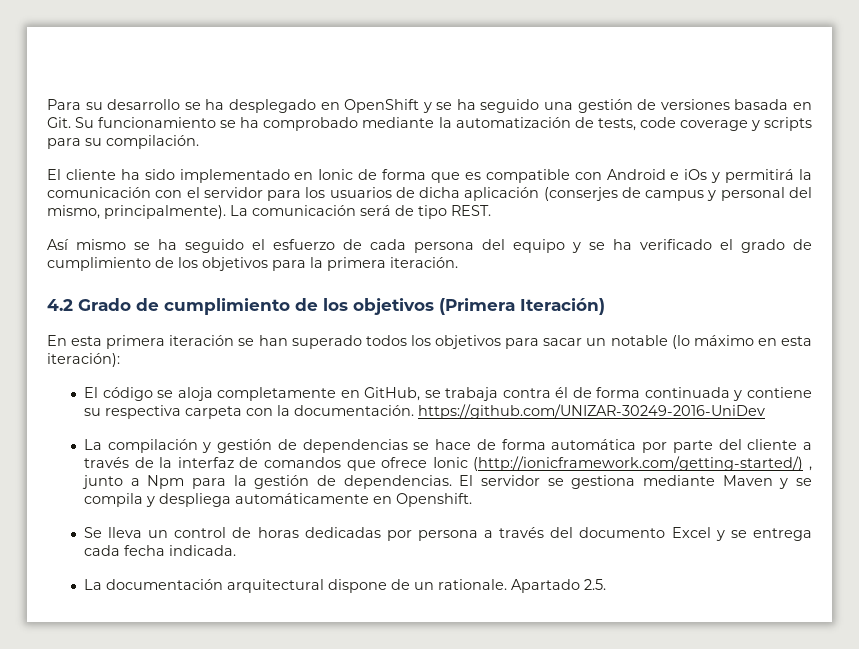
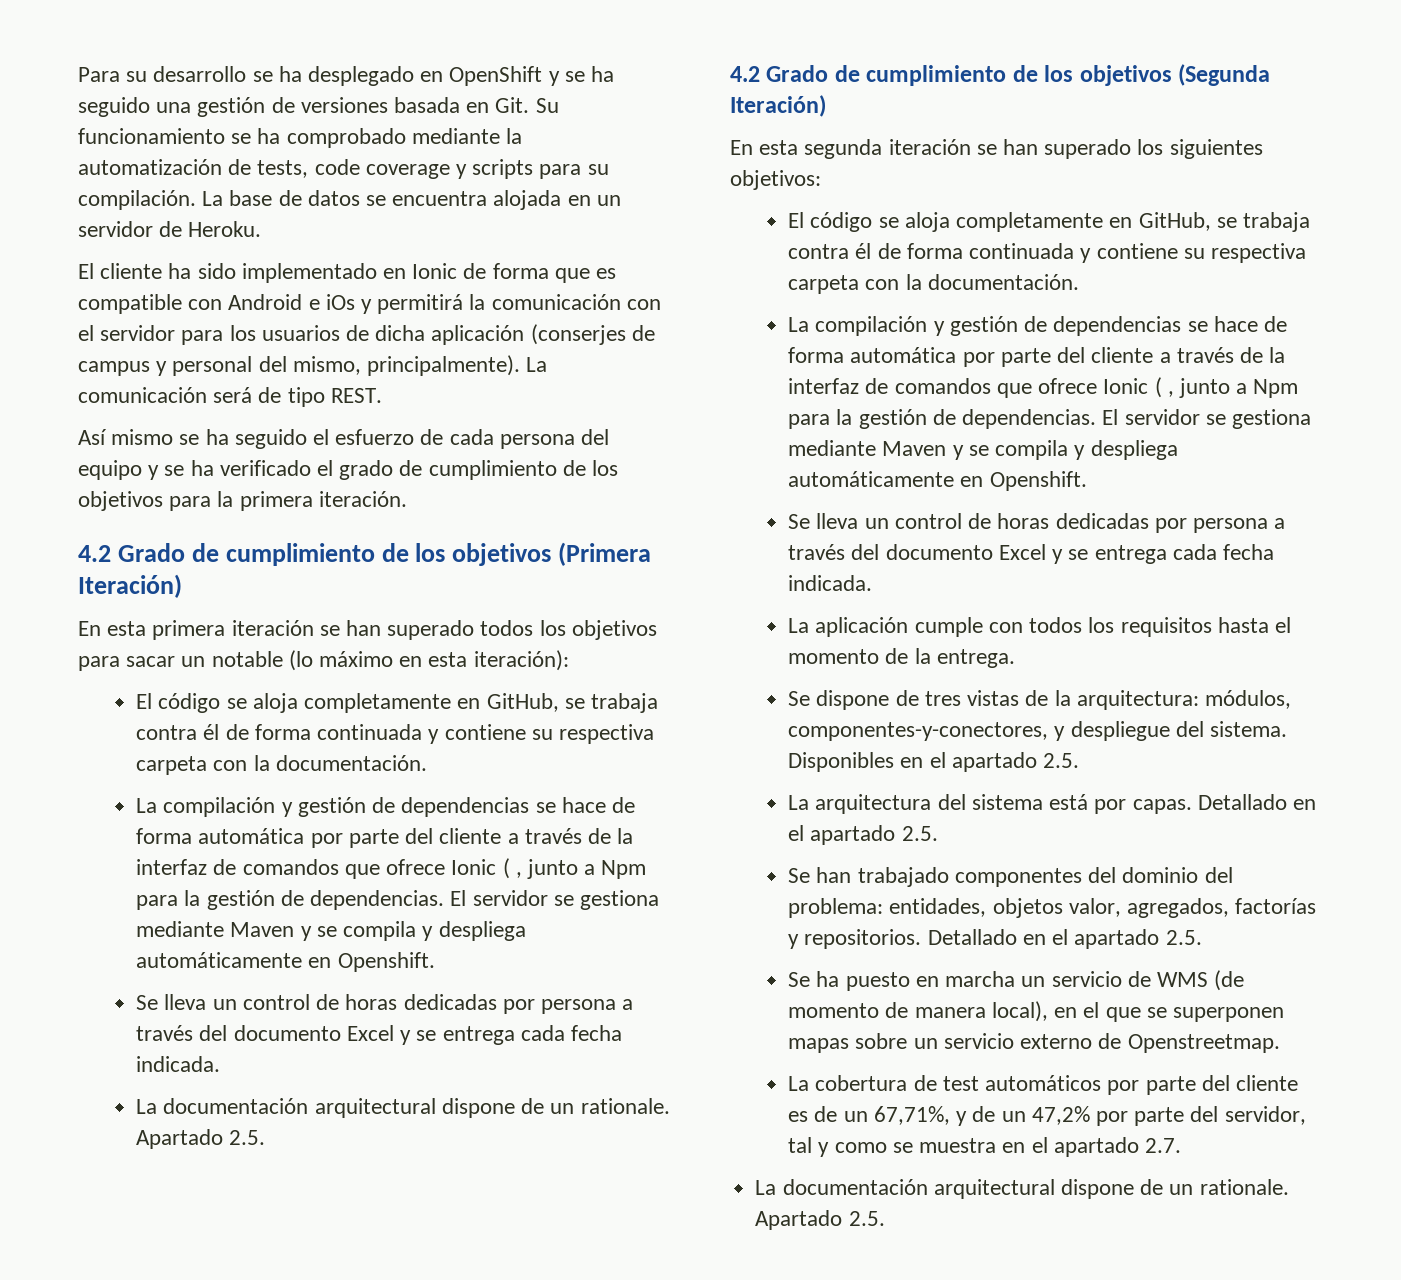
+ La base de datos se encuentra alojada en un servidor de Heroku.
  En esta primera iteración se han superado todos los objetivos para sacar un notable (lo máximo en esta iteración):
- El código se aloja completamente en GitHub, se trabaja contra él de forma continuada y contiene su respectiva carpeta con la documentación. https://github.com/UNIZAR-30249-2016-UniDev
- La compilación y gestión de dependencias se hace de forma automática por parte del cliente a través de la interfaz de comandos que ofrece Ionic (http://ionicframework.com/getting-started/) , junto a Npm para la gestión de dependencias.
+ El código se aloja completamente en GitHub, se trabaja contra él de forma continuada y contiene su respectiva carpeta con la documentación.
+ La compilación y gestión de dependencias se hace de forma automática por parte del cliente a través de la interfaz de comandos que ofrece Ionic ( , junto a Npm para la gestión de dependencias.
+ 4.2 Grado de cumplimiento de los objetivos (Segunda Iteración)
+ En esta segunda iteración se han superado los siguientes objetivos:
+ El código se aloja completamente en GitHub, se trabaja contra él de forma continuada y contiene su respectiva carpeta con la documentación.
+ La compilación y gestión de dependencias se hace de forma automática por parte del cliente a través de la interfaz de comandos que ofrece Ionic ( , junto a Npm para la gestión de dependencias. El servidor se gestiona mediante Maven y se compila y despliega automáticamente en Openshift.
+ Se lleva un control de horas dedicadas por persona a través del documento Excel y se entrega cada fecha indicada.
+ La aplicación cumple con todos los requisitos hasta el momento de la entrega.
+ Se dispone de tres vistas de la arquitectura: módulos, componentes-y-conectores, y despliegue del sistema. Disponibles en el apartado 2.5.
+ La arquitectura del sistema está por capas. Detallado en el apartado 2.5.
+ Se han trabajado componentes del dominio del problema: entidades, objetos valor, agregados, factorías y repositorios. Detallado en el apartado 2.5.
+ Se ha puesto en marcha un servicio de WMS (de momento de manera local), en el que se superponen mapas sobre un servicio externo de Openstreetmap.
+ La cobertura de test automáticos por parte del cliente es de un 67,71%, y de un 47,2% por parte del servidor, tal y como se muestra en el apartado 2.7.
+ La documentación arquitectural dispone de un rationale. Apartado 2.5.

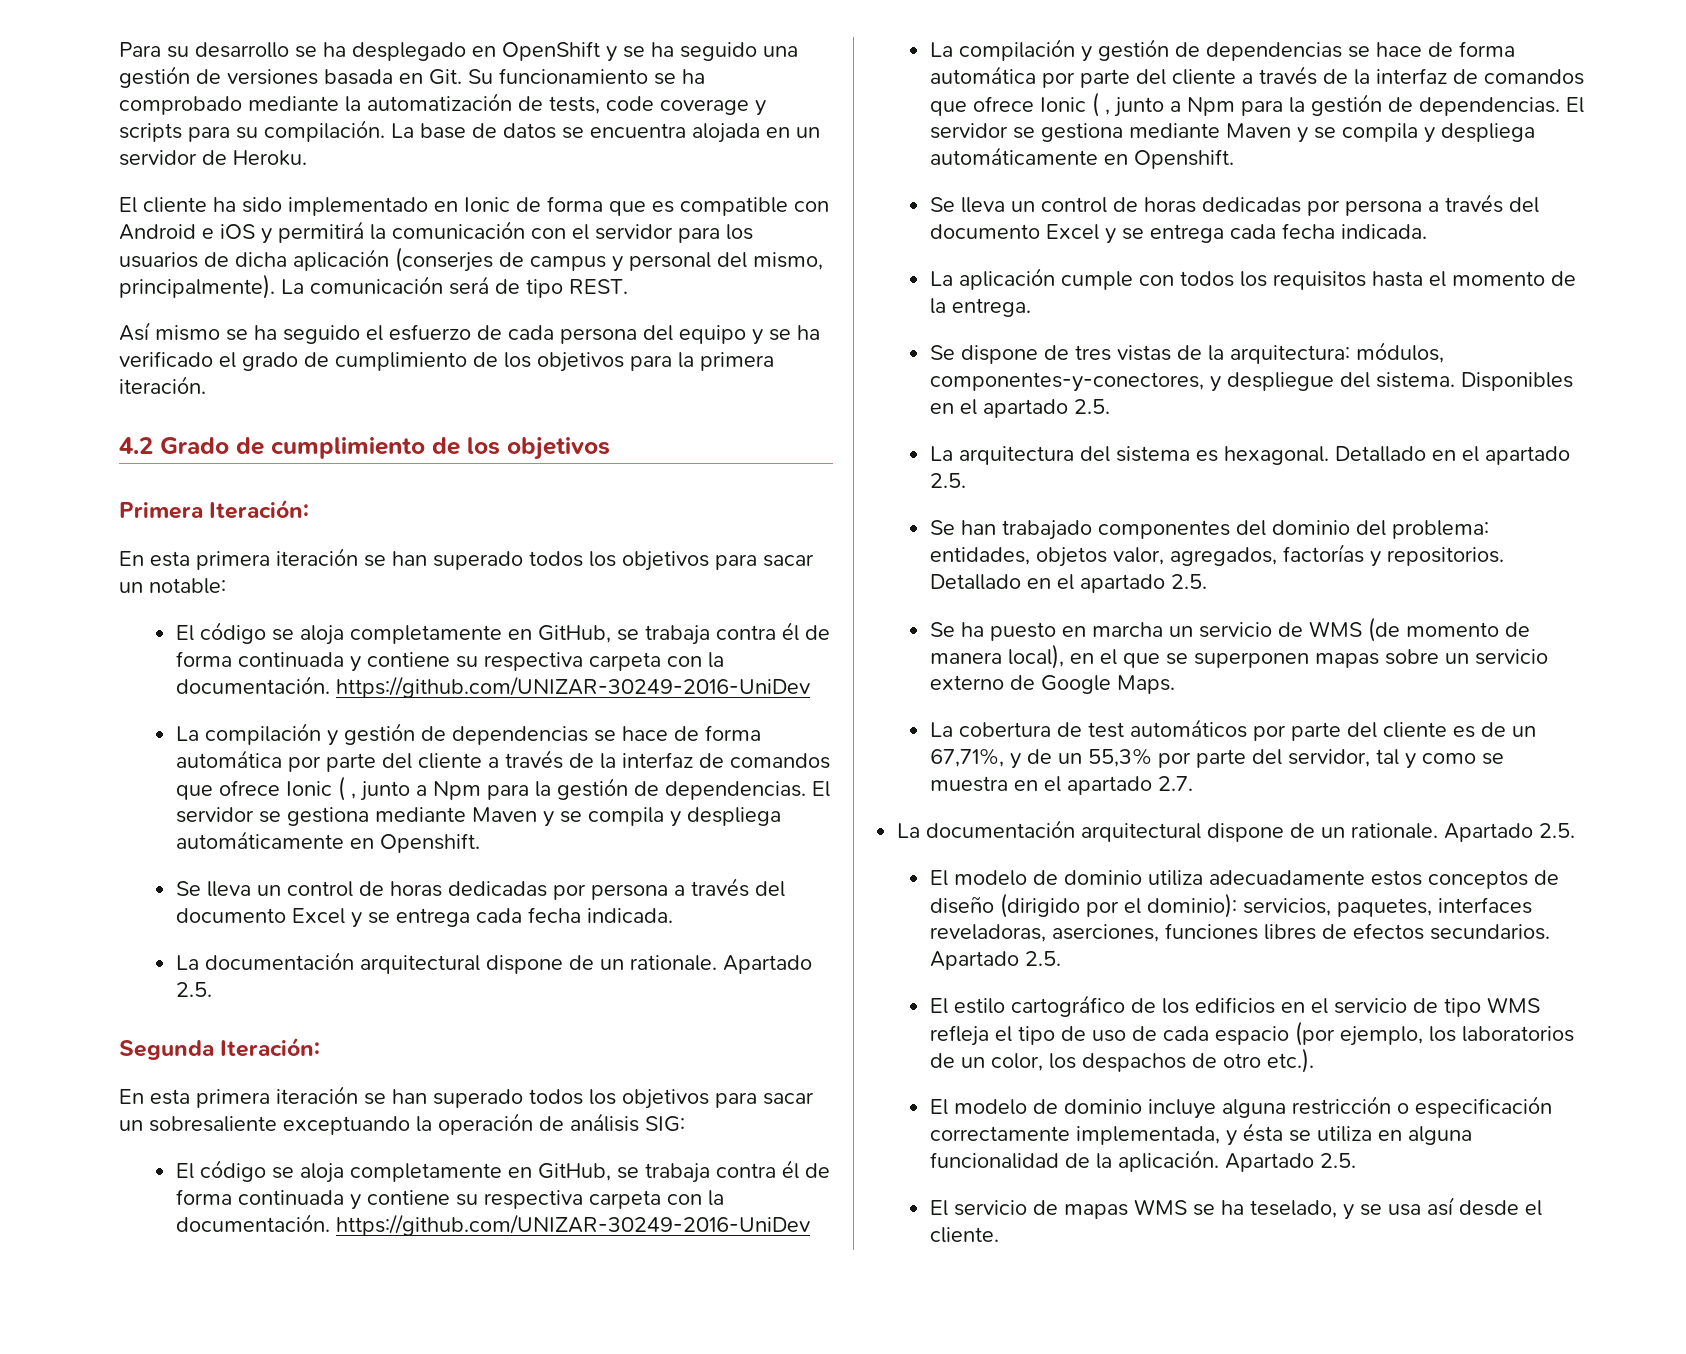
- El cliente ha sido implementado en Ionic de forma que es compatible con Android e iOs y permitirá la comunicación con el servidor para los usuarios de dicha aplicación (conserjes de campus y personal del mismo, principalmente).
+ El cliente ha sido implementado en Ionic de forma que es compatible con Android e iOS y permitirá la comunicación con el servidor para los usuarios de dicha aplicación (conserjes de campus y personal del mismo, principalmente).
- 4.2 Grado de cumplimiento de los objetivos (Primera Iteración)
+ 4.2 Grado de cumplimiento de los objetivos
+ Primera Iteración:
- En esta primera iteración se han superado todos los objetivos para sacar un notable (lo máximo en esta iteración):
- El código se aloja completamente en GitHub, se trabaja contra él de forma continuada y contiene su respectiva carpeta con la documentación.
+ En esta primera iteración se han superado todos los objetivos para sacar un notable:
+ El código se aloja completamente en GitHub, se trabaja contra él de forma continuada y contiene su respectiva carpeta con la documentación. https://github.com/UNIZAR-30249-2016-UniDev
- 4.2 Grado de cumplimiento de los objetivos (Segunda Iteración)
- En esta segunda iteración se han superado los siguientes objetivos:
- El código se aloja completamente en GitHub, se trabaja contra él de forma continuada y contiene su respectiva carpeta con la documentación.
+ Segunda Iteración:
+ En esta primera iteración se han superado todos los objetivos para sacar un sobresaliente exceptuando la operación de análisis SIG:
+ El código se aloja completamente en GitHub, se trabaja contra él de forma continuada y contiene su respectiva carpeta con la documentación. https://github.com/UNIZAR-30249-2016-UniDev
- La arquitectura del sistema está por capas.
+ La arquitectura del sistema es hexagonal.
- Se ha puesto en marcha un servicio de WMS (de momento de manera local), en el que se superponen mapas sobre un servicio externo de Openstreetmap.
+ Se ha puesto en marcha un servicio de WMS (de momento de manera local), en el que se superponen mapas sobre un servicio externo de Google Maps.
- La cobertura de test automáticos por parte del cliente es de un 67,71%, y de un 47,2% por parte del servidor, tal y como se muestra en el apartado 2.7.
+ La cobertura de test automáticos por parte del cliente es de un 67,71%, y de un 55,3% por parte del servidor, tal y como se muestra en el apartado 2.7.
+ El modelo de dominio utiliza adecuadamente estos conceptos de diseño (dirigido por el dominio): servicios, paquetes, interfaces reveladoras, aserciones, funciones libres de efectos secundarios. Apartado 2.5.
+ El estilo cartográfico de los edificios en el servicio de tipo WMS refleja el tipo de uso de cada espacio (por ejemplo, los laboratorios de un color, los despachos de otro etc.).
+ El modelo de dominio incluye alguna restricción o especificación correctamente implementada, y ésta se utiliza en alguna funcionalidad de la aplicación. Apartado 2.5.
+ El servicio de mapas WMS se ha teselado, y se usa así desde el cliente.

